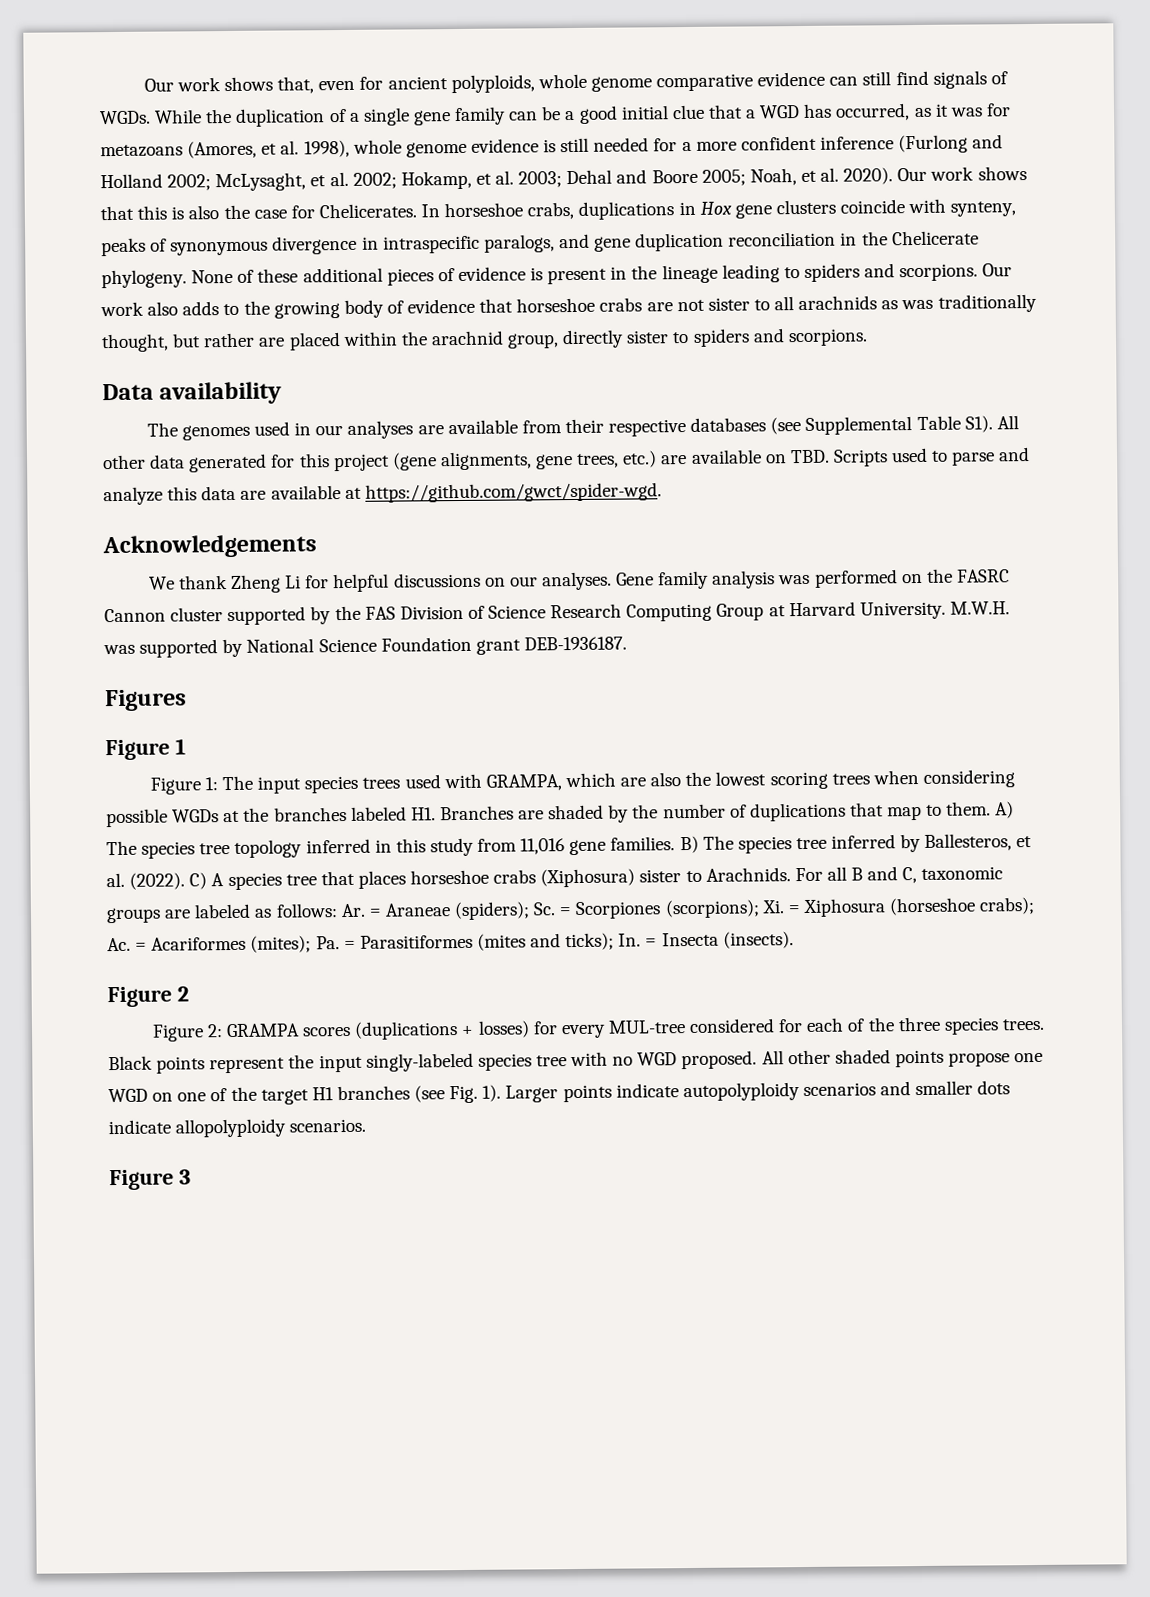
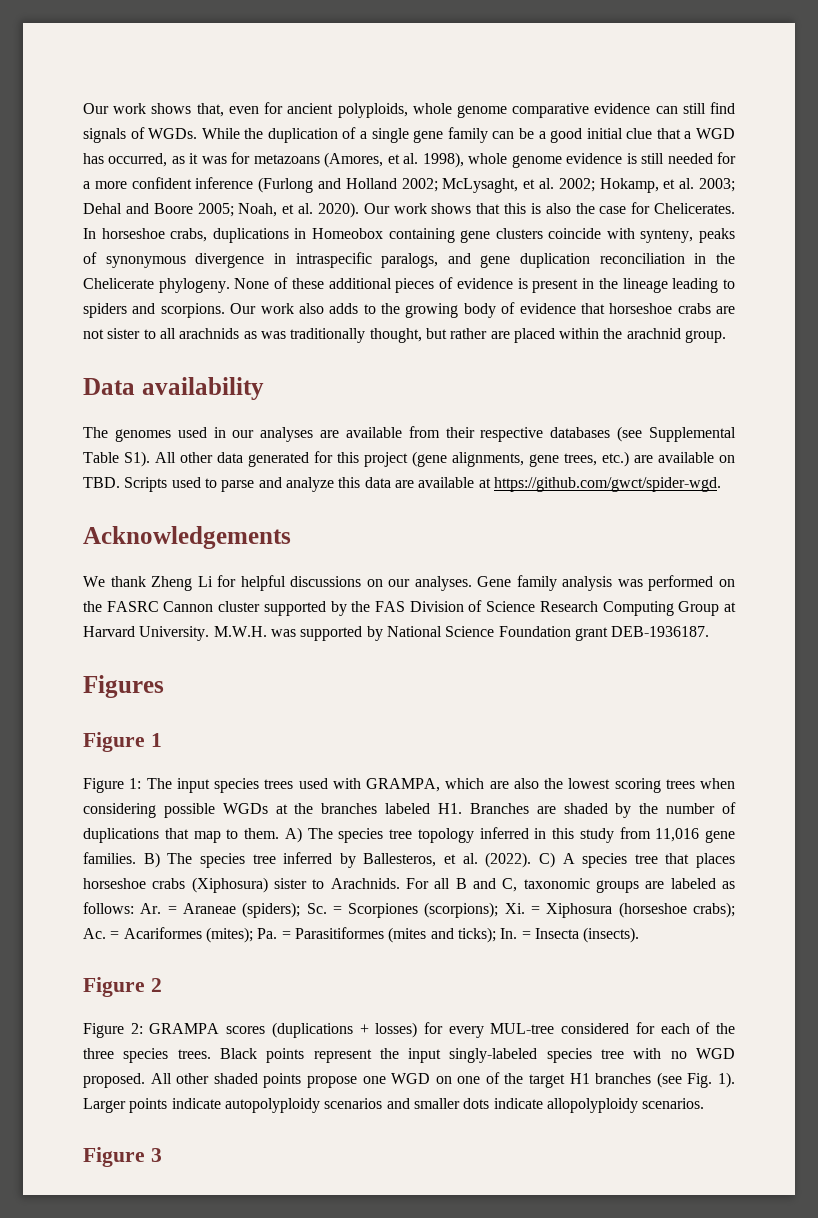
- In horseshoe crabs, duplications in Hox gene clusters coincide with synteny, peaks of synonymous divergence in intraspecific paralogs, and gene duplication reconciliation in the Chelicerate phylogeny.
+ In horseshoe crabs, duplications in Homeobox containing gene clusters coincide with synteny, peaks of synonymous divergence in intraspecific paralogs, and gene duplication reconciliation in the Chelicerate phylogeny.
- Our work also adds to the growing body of evidence that horseshoe crabs are not sister to all arachnids as was traditionally thought, but rather are placed within the arachnid group, directly sister to spiders and scorpions.
+ Our work also adds to the growing body of evidence that horseshoe crabs are not sister to all arachnids as was traditionally thought, but rather are placed within the arachnid group.

